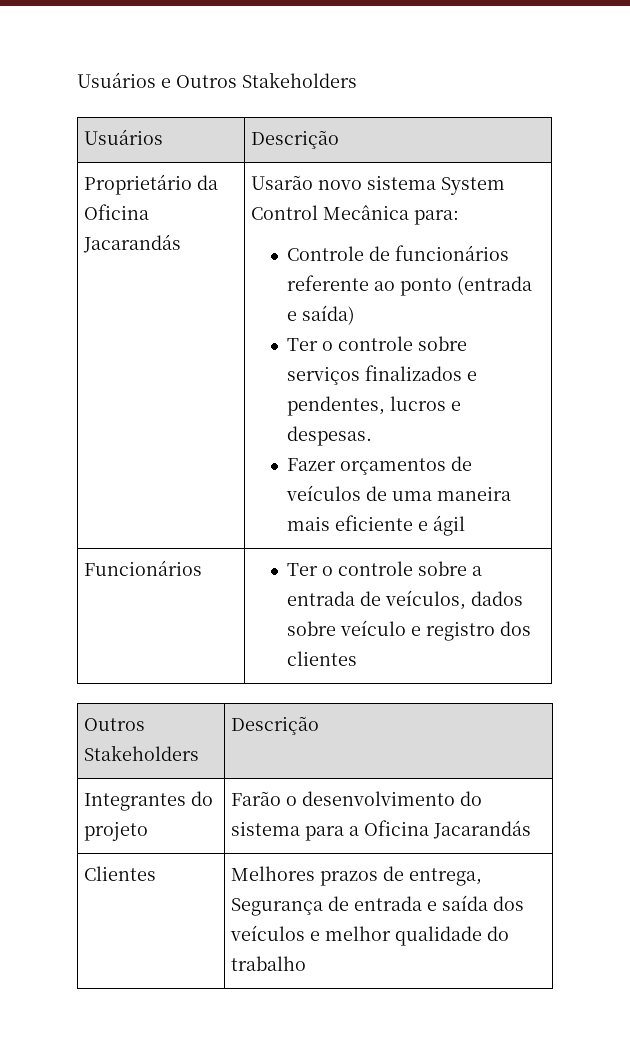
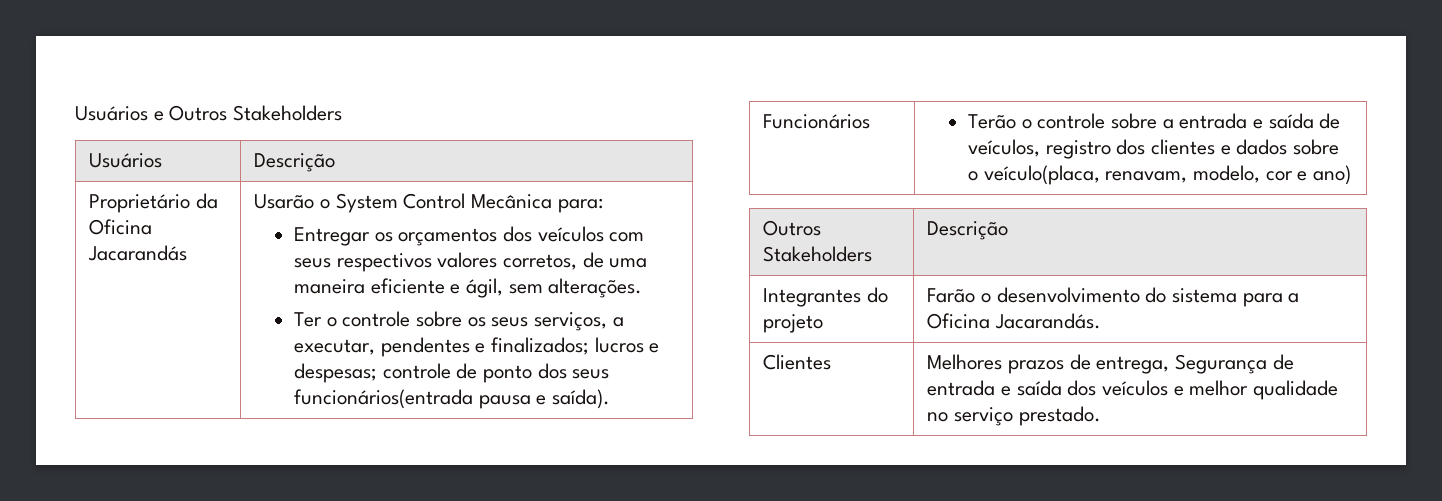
- Usarão novo sistema System Control Mecânica para:
+ Usarão o System Control Mecânica para:
- Controle de funcionários referente ao ponto (entrada e saída)
- Ter o controle sobre serviços finalizados e pendentes, lucros e despesas.
- Fazer orçamentos de veículos de uma maneira mais eficiente e ágil
+ Entregar os orçamentos dos veículos com seus respectivos valores corretos, de uma maneira eficiente e ágil, sem alterações.
+ Ter o controle sobre os seus serviços, a executar, pendentes e finalizados; lucros e despesas; controle de ponto dos seus funcionários(entrada pausa e saída).
- Funcionários | Ter o controle sobre a entrada de veículos, dados sobre veículo e registro dos clientes
+ Funcionários | Terão o controle sobre a entrada e saída de veículos, registro dos clientes e dados sobre o veículo(placa, renavam, modelo, cor e ano)
- Integrantes do projeto | Farão o desenvolvimento do sistema para a Oficina Jacarandás
+ Integrantes do projeto | Farão o desenvolvimento do sistema para a Oficina Jacarandás.
- Clientes | Melhores prazos de entrega, Segurança de entrada e saída dos veículos e melhor qualidade do trabalho
+ Clientes | Melhores prazos de entrega, Segurança de entrada e saída dos veículos e melhor qualidade no serviço prestado.

